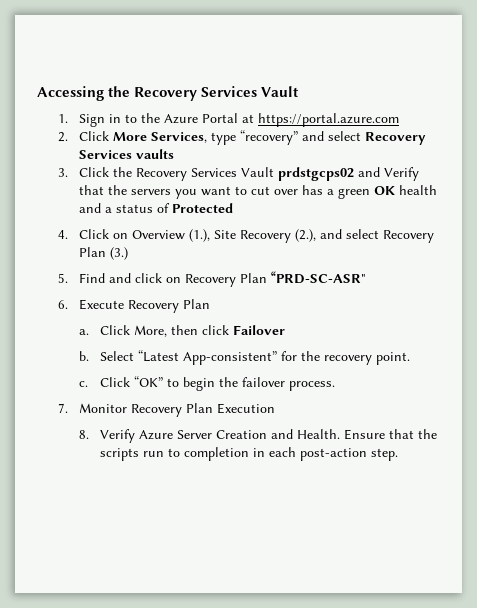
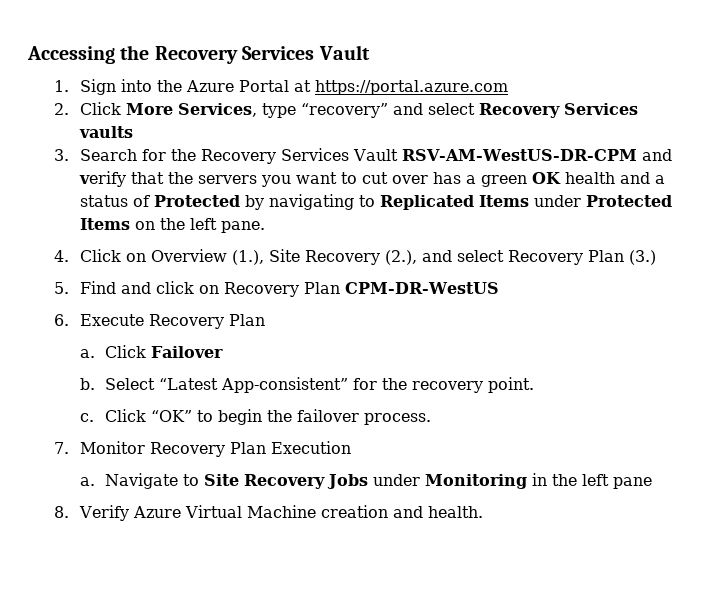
- 1. Sign in to the Azure Portal at https://portal.azure.com
+ 1. Sign into the Azure Portal at https://portal.azure.com
- 3. Click the Recovery Services Vault prdstgcps02 and Verify that the servers you want to cut over has a green OK health and a status of Protected
+ 3. Search for the Recovery Services Vault RSV-AM-WestUS-DR-CPM and verify that the servers you want to cut over has a green OK health and a status of Protected by navigating to Replicated Items under Protected Items on the left pane.
- 5. Find and click on Recovery Plan “PRD-SC-ASR"
+ 5. Find and click on Recovery Plan CPM-DR-WestUS
- Click More, then click Failover
+ Click Failover
- 8. Verify Azure Server Creation and Health. Ensure that the scripts run to completion in each post-action step.
+ a. Navigate to Site Recovery Jobs under Monitoring in the left pane
+ 8. Verify Azure Virtual Machine creation and health.

